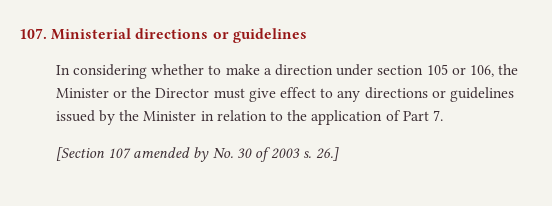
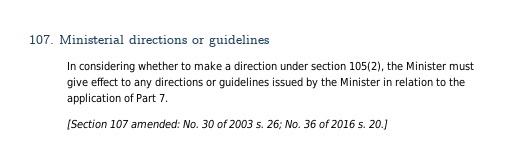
- In considering whether to make a direction under section 105 or 106, the Minister or the Director must give effect to any directions or guidelines issued by the Minister in relation to the application of Part 7.
+ In considering whether to make a direction under section 105(2), the Minister must give effect to any directions or guidelines issued by the Minister in relation to the application of Part 7.
- [Section 107 amended by No. 30 of 2003 s.
+ [Section 107 amended: No. 30 of 2003 s.
- 26.]
+ 26; No. 36 of 2016 s. 20.]

